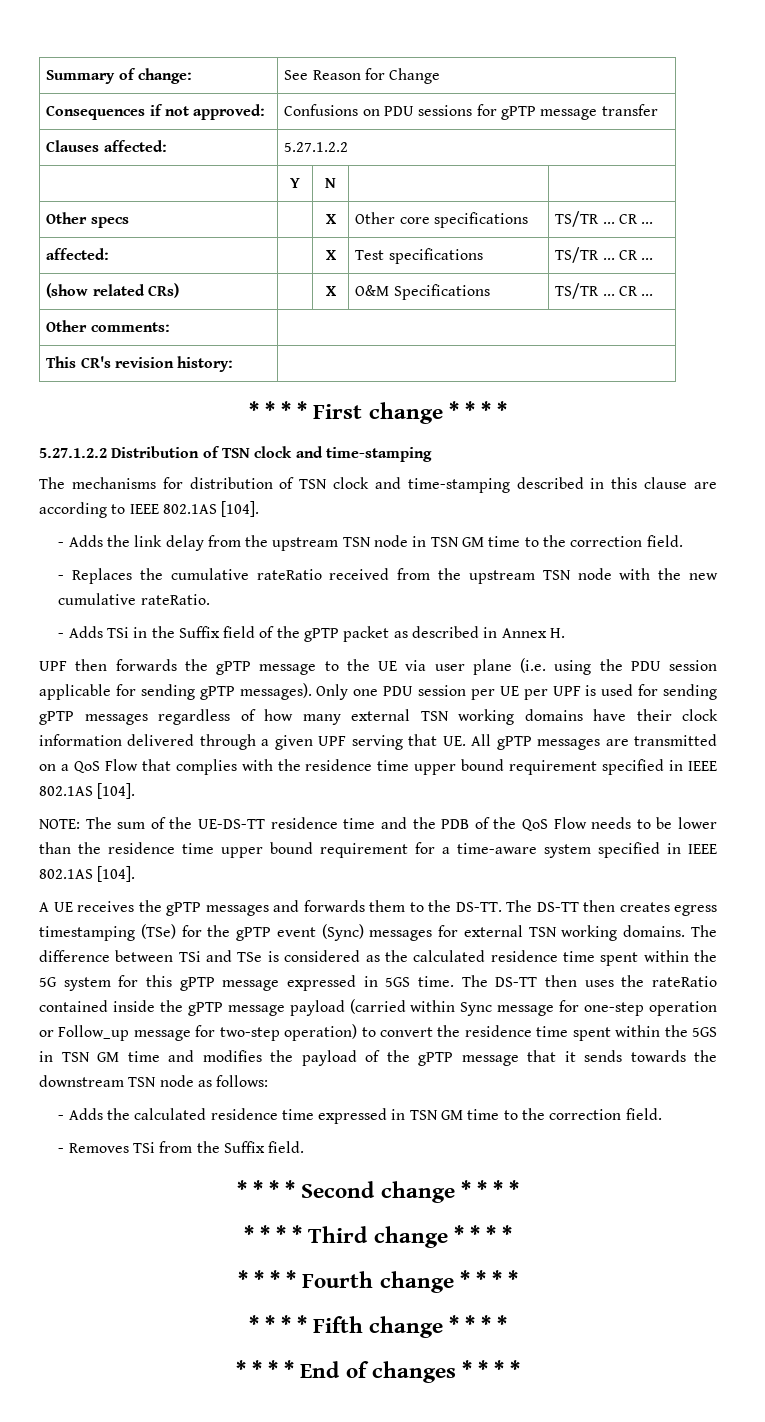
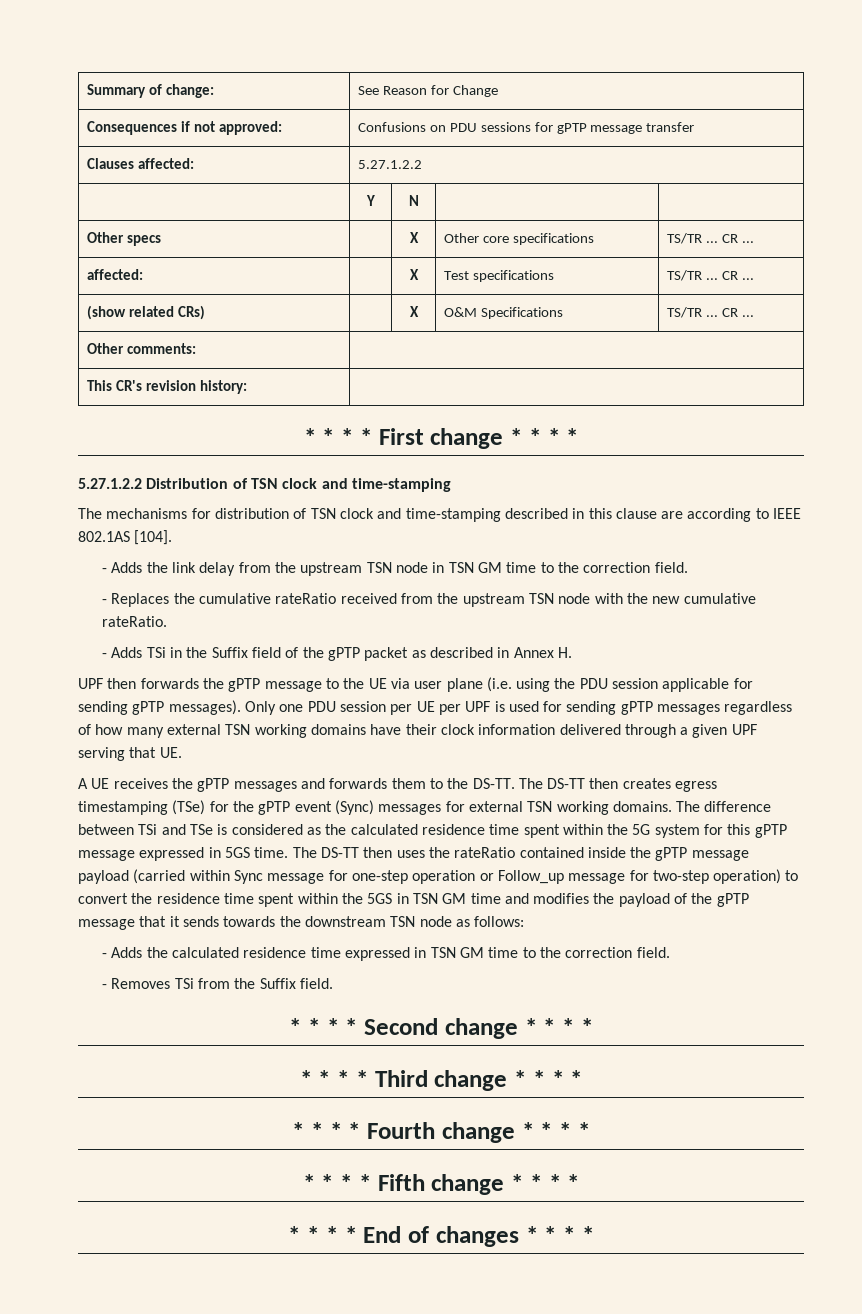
- Only one PDU session per UE per UPF is used for sending gPTP messages regardless of how many external TSN working domains have their clock information delivered through a given UPF serving that UE. All gPTP messages are transmitted on a QoS Flow that complies with the residence time upper bound requirement specified in IEEE 802.1AS [104].
- NOTE: The sum of the UE-DS-TT residence time and the PDB of the QoS Flow needs to be lower than the residence time upper bound requirement for a time-aware system specified in IEEE 802.1AS [104].
+ Only one PDU session per UE per UPF is used for sending gPTP messages regardless of how many external TSN working domains have their clock information delivered through a given UPF serving that UE.

